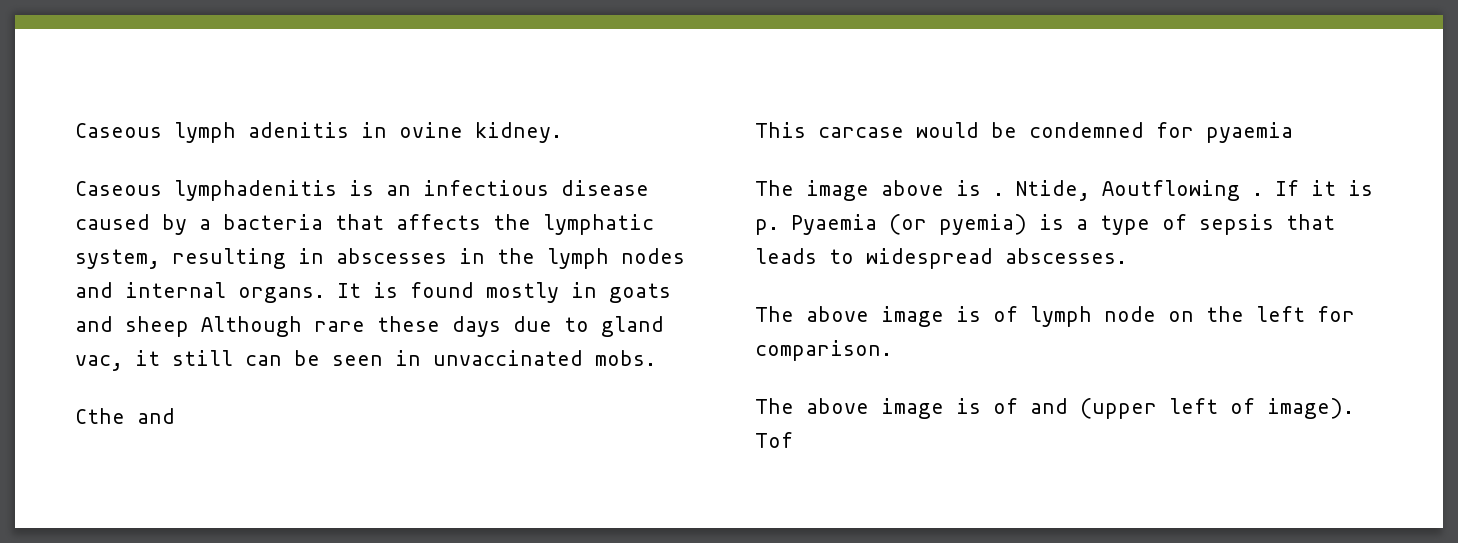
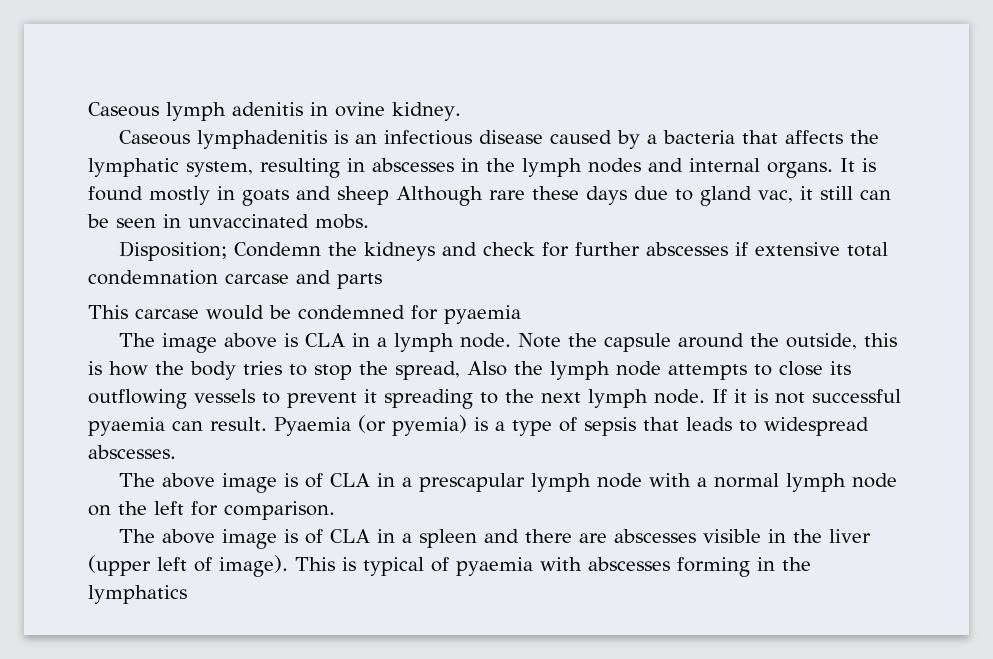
- Cthe and
+ Disposition; Condemn the kidneys and check for further abscesses if extensive total condemnation carcase and parts
- The image above is . Ntide, Aoutflowing . If it is p. Pyaemia (or pyemia) is a type of sepsis that leads to widespread abscesses.
+ The image above is CLA in a lymph node. Note the capsule around the outside, this is how the body tries to stop the spread, Also the lymph node attempts to close its outflowing vessels to prevent it spreading to the next lymph node. If it is not successful pyaemia can result. Pyaemia (or pyemia) is a type of sepsis that leads to widespread abscesses.
- The above image is of lymph node on the left for comparison.
+ The above image is of CLA in a prescapular lymph node with a normal lymph node on the left for comparison.
- The above image is of and (upper left of image). Tof
+ The above image is of CLA in a spleen and there are abscesses visible in the liver (upper left of image). This is typical of pyaemia with abscesses forming in the lymphatics

